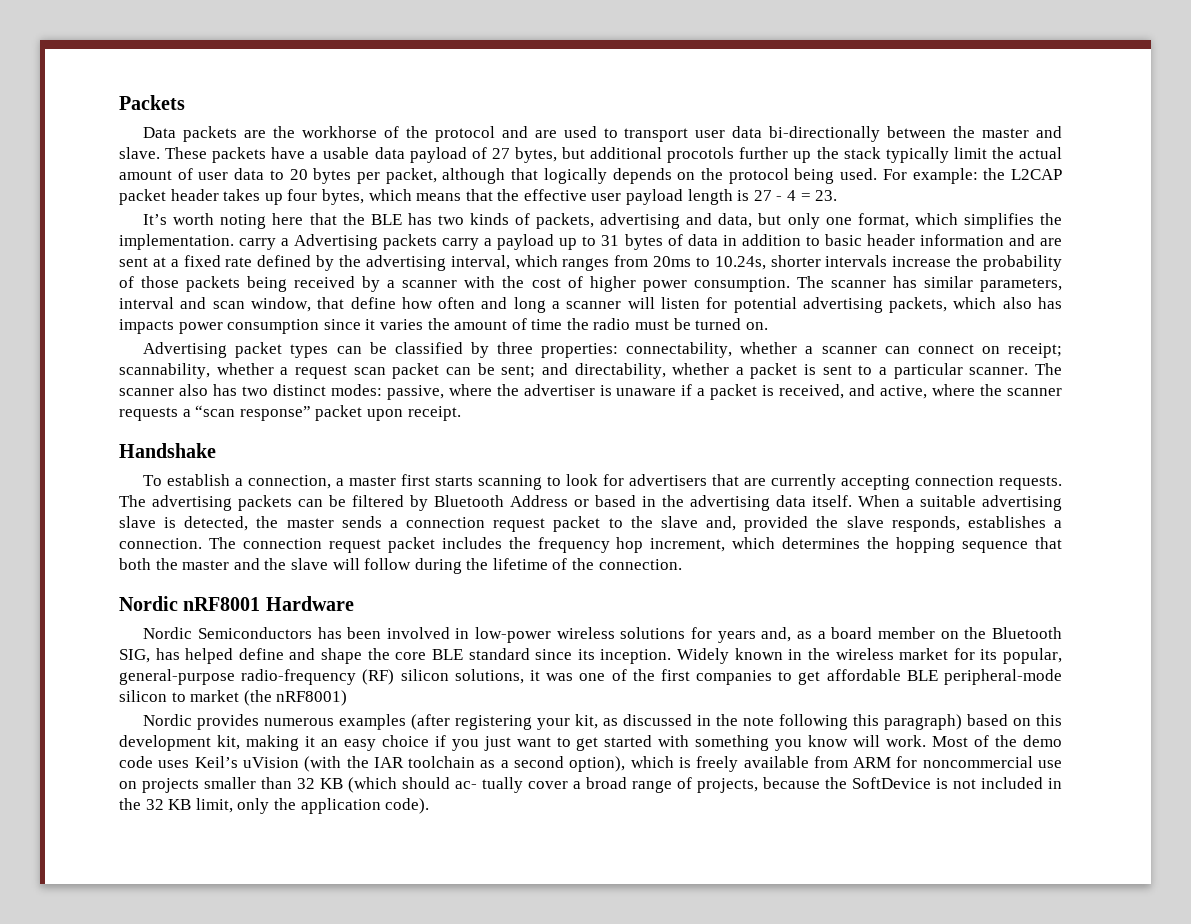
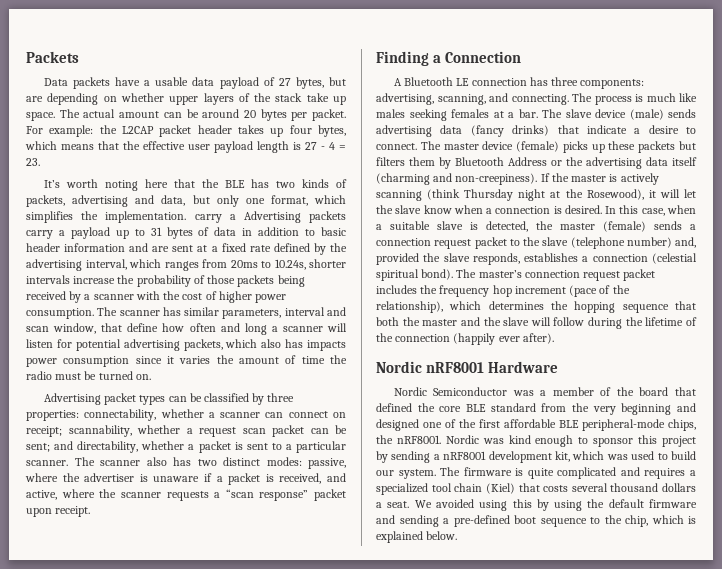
- Data packets are the workhorse of the protocol and are used to transport user data bi-directionally between the master and slave. These packets have a usable data payload of 27 bytes, but additional procotols further up the stack typically limit the actual amount of user data to 20 bytes per packet, although that logically depends on the protocol being used.
+ Data packets have a usable data payload of 27 bytes, but are depending on whether upper layers of the stack take up space. The actual amount can be around 20 bytes per packet.
- Handshake
- To establish a connection, a master first starts scanning to look for advertisers that are currently accepting connection requests. The advertising packets can be filtered by Bluetooth Address or based in the advertising data itself. When a suitable advertising slave is detected, the master sends a connection request packet to the slave and, provided the slave responds, establishes a connection. The connection request packet includes the frequency hop increment, which determines the hopping sequence that both the master and the slave will follow during the lifetime of the connection.
+ Finding a Connection
+ A Bluetooth LE connection has three components: advertising, scanning, and connecting. The process is much like males seeking females at a bar. The slave device (male) sends advertising data (fancy drinks) that indicate a desire to connect. The master device (female) picks up these packets but filters them by Bluetooth Address or the advertising data itself (charming and non-creepiness). If the master is actively scanning (think Thursday night at the Rosewood), it will let the slave know when a connection is desired. In this case, when a suitable slave is detected, the master (female) sends a connection request packet to the slave (telephone number) and, provided the slave responds, establishes a connection (celestial spiritual bond). The master’s connection request packet includes the frequency hop increment (pace of the relationship), which determines the hopping sequence that both the master and the slave will follow during the lifetime of the connection (happily ever after).
- Nordic Semiconductors has been involved in low-power wireless solutions for years and, as a board member on the Bluetooth SIG, has helped define and shape the core BLE standard since its inception. Widely known in the wireless market for its popular, general-purpose radio-frequency (RF) silicon solutions, it was one of the first companies to get affordable BLE peripheral-mode silicon to market (the nRF8001)
- Nordic provides numerous examples (after registering your kit, as discussed in the note following this paragraph) based on this development kit, making it an easy choice if you just want to get started with something you know will work. Most of the demo code uses Keil’s uVision (with the IAR toolchain as a second option), which is freely available from ARM for noncommercial use on projects smaller than 32 KB (which should ac‐ tually cover a broad range of projects, because the SoftDevice is not included in the 32 KB limit, only the application code).
+ Nordic Semiconductor was a member of the board that defined the core BLE standard from the very beginning and designed one of the first affordable BLE peripheral-mode chips, the nRF8001. Nordic was kind enough to sponsor this project by sending a nRF8001 development kit, which was used to build our system. The firmware is quite complicated and requires a specialized tool chain (Kiel) that costs several thousand dollars a seat. We avoided using this by using the default firmware and sending a pre-defined boot sequence to the chip, which is explained below.

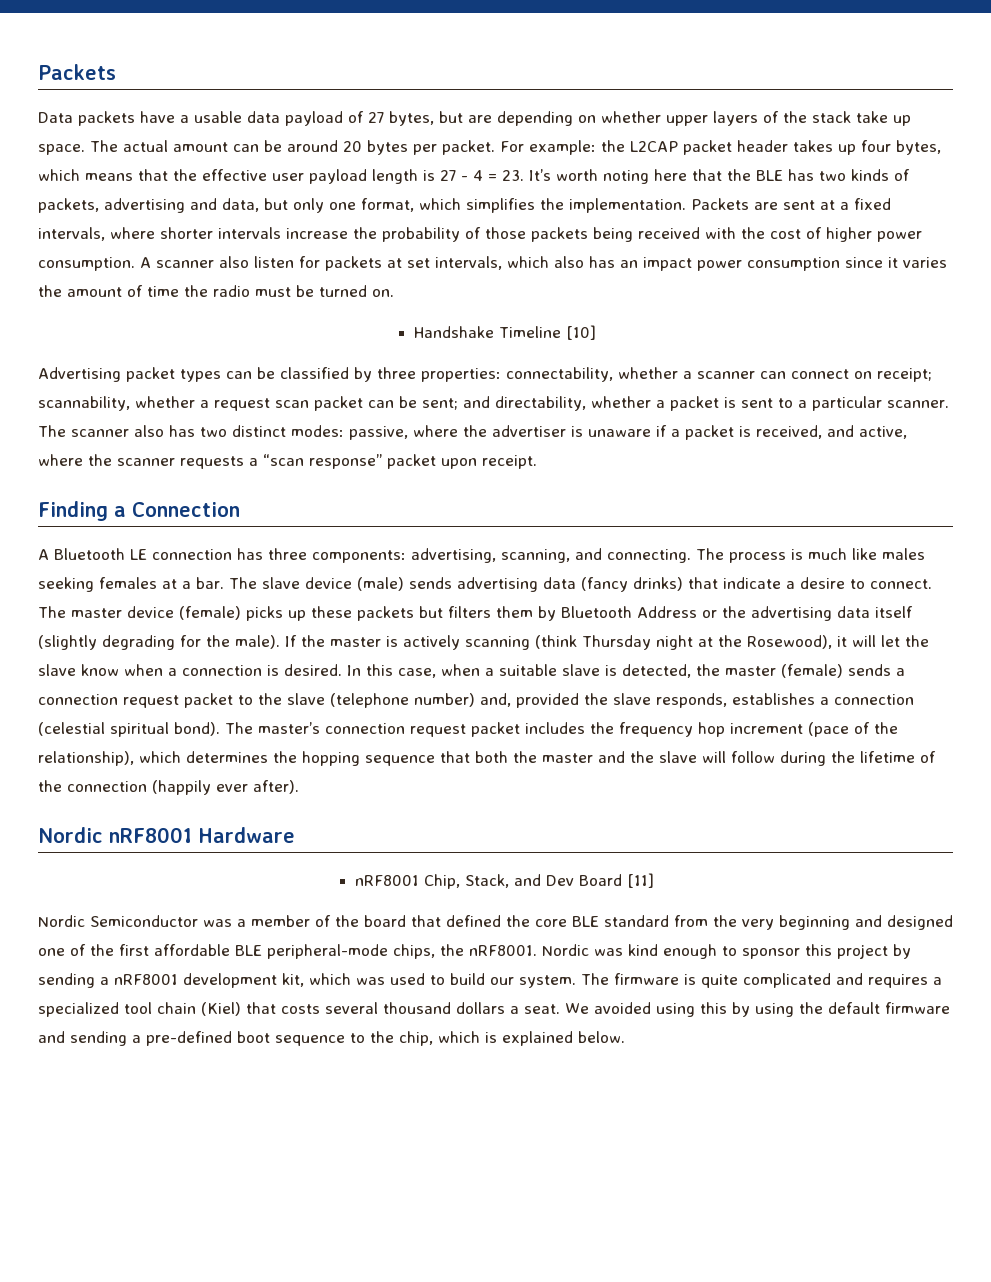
- the L2CAP packet header takes up four bytes, which means that the effective user payload length is 27 - 4 = 23.
- It’s worth noting here that the BLE has two kinds of packets, advertising and data, but only one format, which simplifies the implementation. carry a Advertising packets carry a payload up to 31 bytes of data in addition to basic header information and are sent at a fixed rate defined by the advertising interval, which ranges from 20ms to 10.24s, shorter intervals increase the probability of those packets being received by a scanner with the cost of higher power consumption.
+ the L2CAP packet header takes up four bytes, which means that the effective user payload length is 27 - 4 = 23. It’s worth noting here that the BLE has two kinds of packets, advertising and data, but only one format, which simplifies the implementation. Packets are sent at a fixed intervals, where shorter intervals increase the probability of those packets being received with the cost of higher power consumption.
- The scanner has similar parameters, interval and scan window, that define how often and long a scanner will listen for potential advertising packets, which also has impacts power consumption since it varies the amount of time the radio must be turned on.
+ A scanner also listen for packets at set intervals, which also has an impact power consumption since it varies the amount of time the radio must be turned on.
+ Handshake Timeline [10]
- The master device (female) picks up these packets but filters them by Bluetooth Address or the advertising data itself (charming and non-creepiness).
+ The master device (female) picks up these packets but filters them by Bluetooth Address or the advertising data itself (slightly degrading for the male).
+ nRF8001 Chip, Stack, and Dev Board [11]

